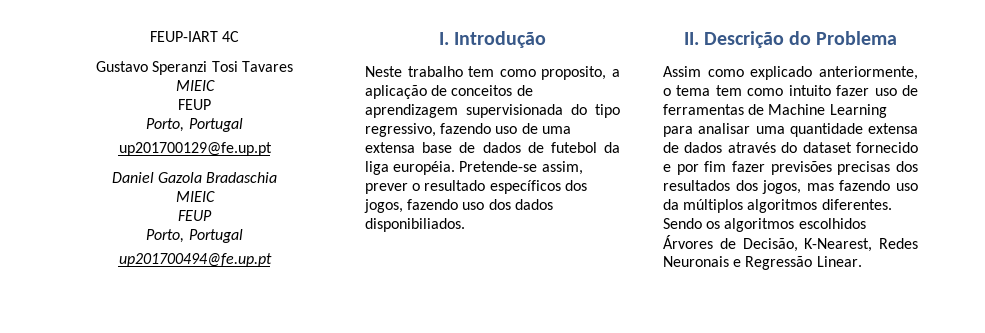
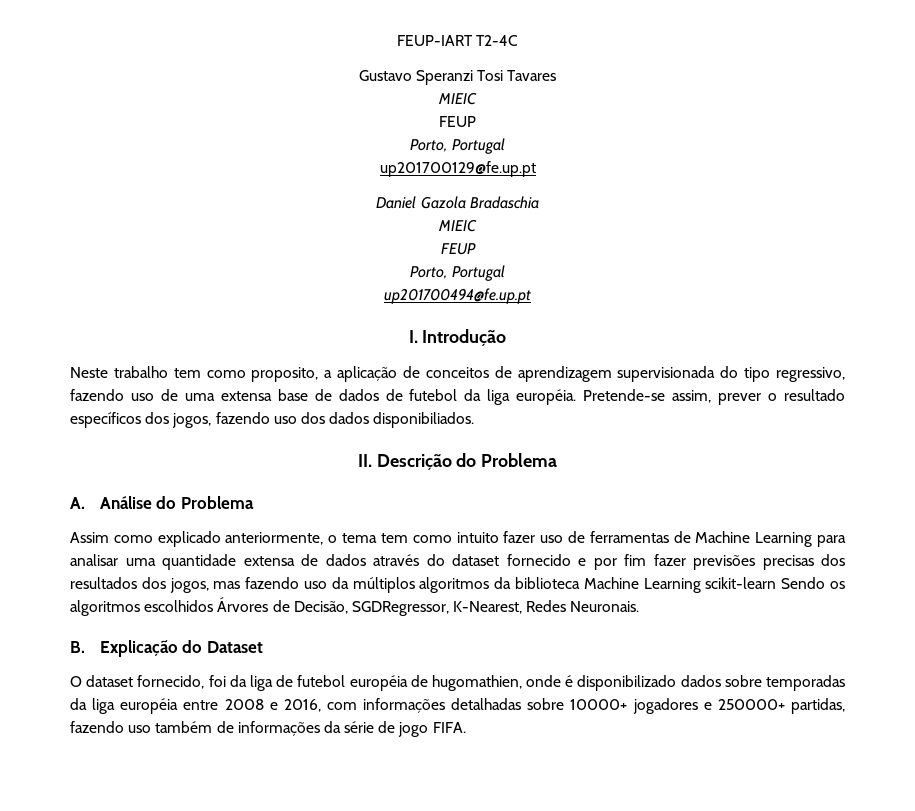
- FEUP-IART 4C
+ FEUP-IART T2-4C
+ A. Análise do Problema
- Assim como explicado anteriormente, o tema tem como intuito fazer uso de ferramentas de Machine Learning para analisar uma quantidade extensa de dados através do dataset fornecido e por fim fazer previsões precisas dos resultados dos jogos, mas fazendo uso da múltiplos algoritmos diferentes. Sendo os algoritmos escolhidos Árvores de Decisão, K-Nearest, Redes Neuronais e Regressão Linear.
+ Assim como explicado anteriormente, o tema tem como intuito fazer uso de ferramentas de Machine Learning para analisar uma quantidade extensa de dados através do dataset fornecido e por fim fazer previsões precisas dos resultados dos jogos, mas fazendo uso da múltiplos algoritmos da biblioteca Machine Learning scikit-learn Sendo os algoritmos escolhidos Árvores de Decisão, SGDRegressor, K-Nearest, Redes Neuronais.
+ B. Explicação do Dataset
+ O dataset fornecido, foi da liga de futebol européia de hugomathien, onde é disponibilizado dados sobre temporadas da liga européia entre 2008 e 2016, com informações detalhadas sobre 10000+ jogadores e 250000+ partidas, fazendo uso também de informações da série de jogo FIFA.

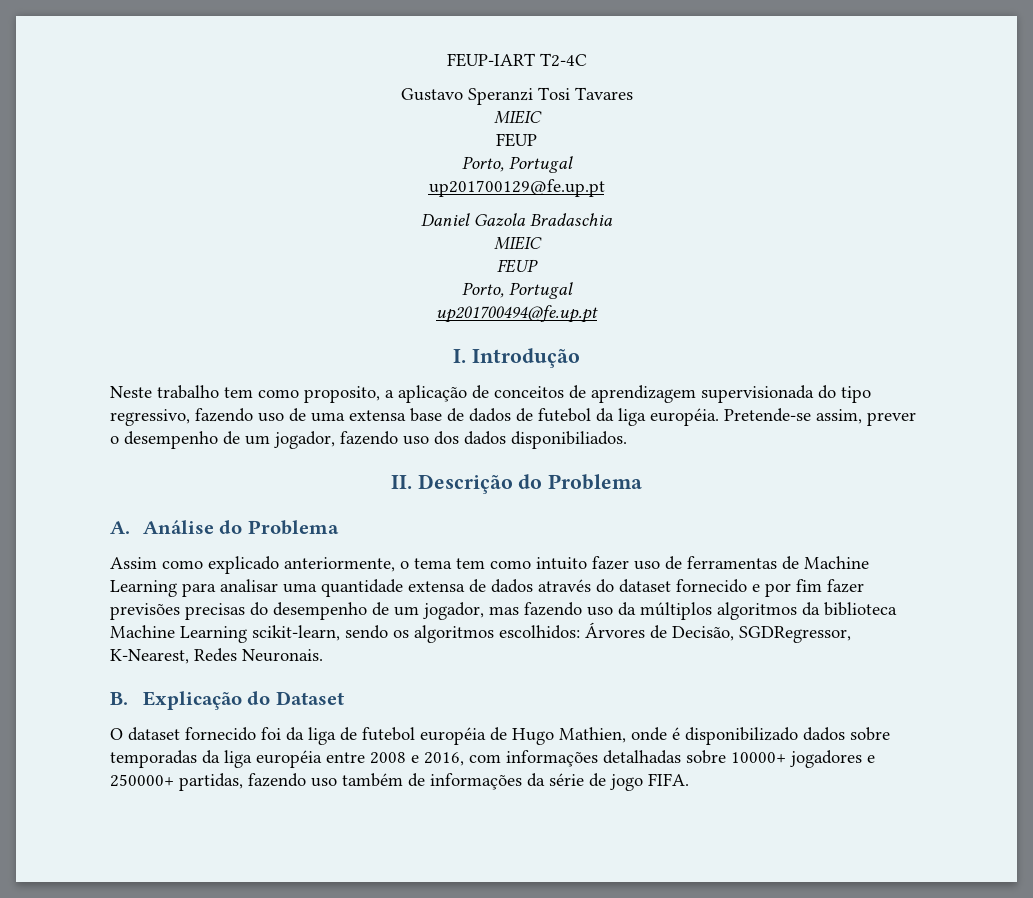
- Pretende-se assim, prever o resultado específicos dos jogos, fazendo uso dos dados disponibiliados.
+ Pretende-se assim, prever o desempenho de um jogador, fazendo uso dos dados disponibiliados.
- Assim como explicado anteriormente, o tema tem como intuito fazer uso de ferramentas de Machine Learning para analisar uma quantidade extensa de dados através do dataset fornecido e por fim fazer previsões precisas dos resultados dos jogos, mas fazendo uso da múltiplos algoritmos da biblioteca Machine Learning scikit-learn Sendo os algoritmos escolhidos Árvores de Decisão, SGDRegressor, K-Nearest, Redes Neuronais.
+ Assim como explicado anteriormente, o tema tem como intuito fazer uso de ferramentas de Machine Learning para analisar uma quantidade extensa de dados através do dataset fornecido e por fim fazer previsões precisas do desempenho de um jogador, mas fazendo uso da múltiplos algoritmos da biblioteca Machine Learning scikit-learn, sendo os algoritmos escolhidos: Árvores de Decisão, SGDRegressor, K-Nearest, Redes Neuronais.
- O dataset fornecido, foi da liga de futebol européia de hugomathien, onde é disponibilizado dados sobre temporadas da liga européia entre 2008 e 2016, com informações detalhadas sobre 10000+ jogadores e 250000+ partidas, fazendo uso também de informações da série de jogo FIFA.
+ O dataset fornecido foi da liga de futebol européia de Hugo Mathien, onde é disponibilizado dados sobre temporadas da liga européia entre 2008 e 2016, com informações detalhadas sobre 10000+ jogadores e 250000+ partidas, fazendo uso também de informações da série de jogo FIFA.

